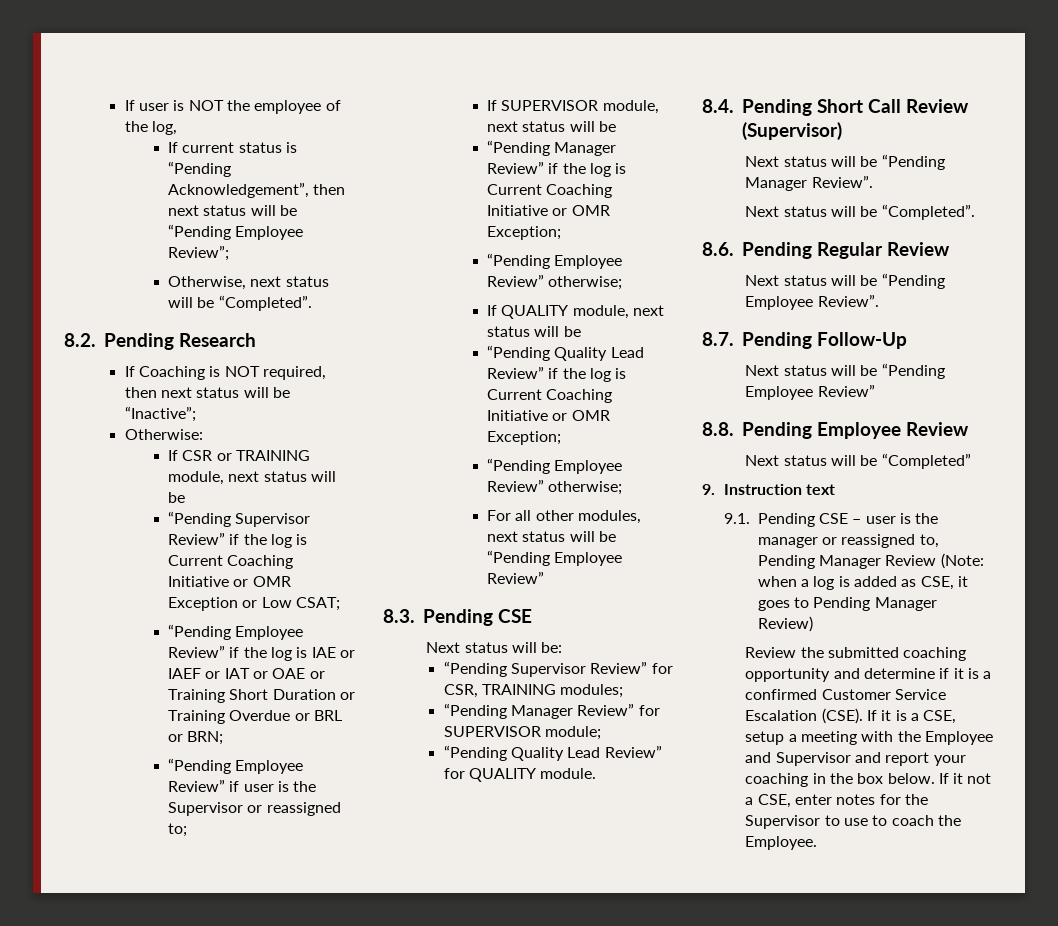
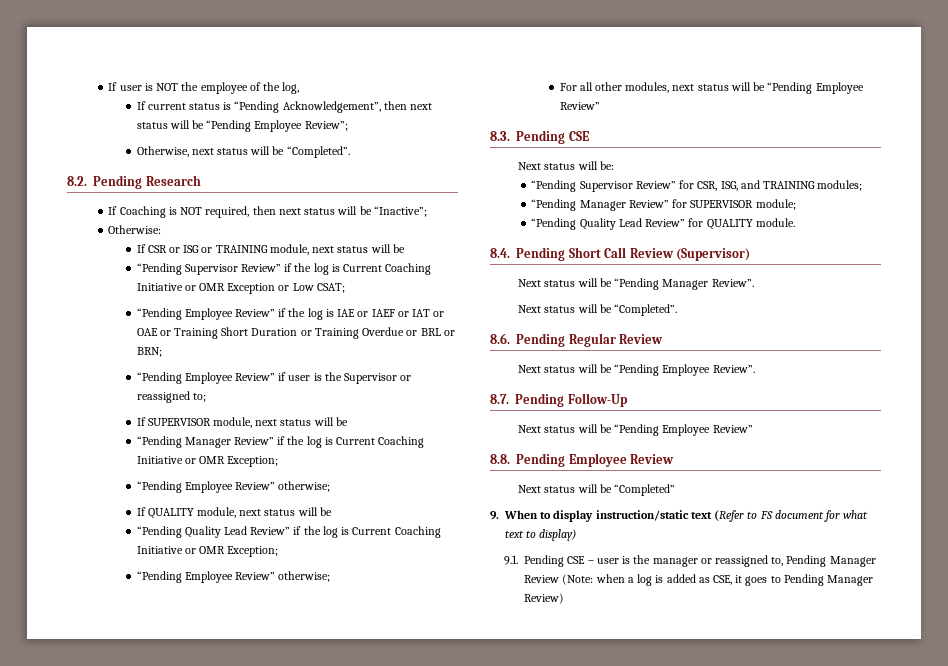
- If CSR or TRAINING module, next status will be
+ If CSR or ISG or TRAINING module, next status will be
- “Pending Supervisor Review” for CSR, TRAINING modules;
+ “Pending Supervisor Review” for CSR, ISG, and TRAINING modules;
- 9. Instruction text
+ 9. When to display instruction/static text (Refer to FS document for what text to display)
- Review the submitted coaching opportunity and determine if it is a confirmed Customer Service Escalation (CSE). If it is a CSE, setup a meeting with the Employee and Supervisor and report your coaching in the box below. If it not a CSE, enter notes for the Supervisor to use to coach the Employee.

